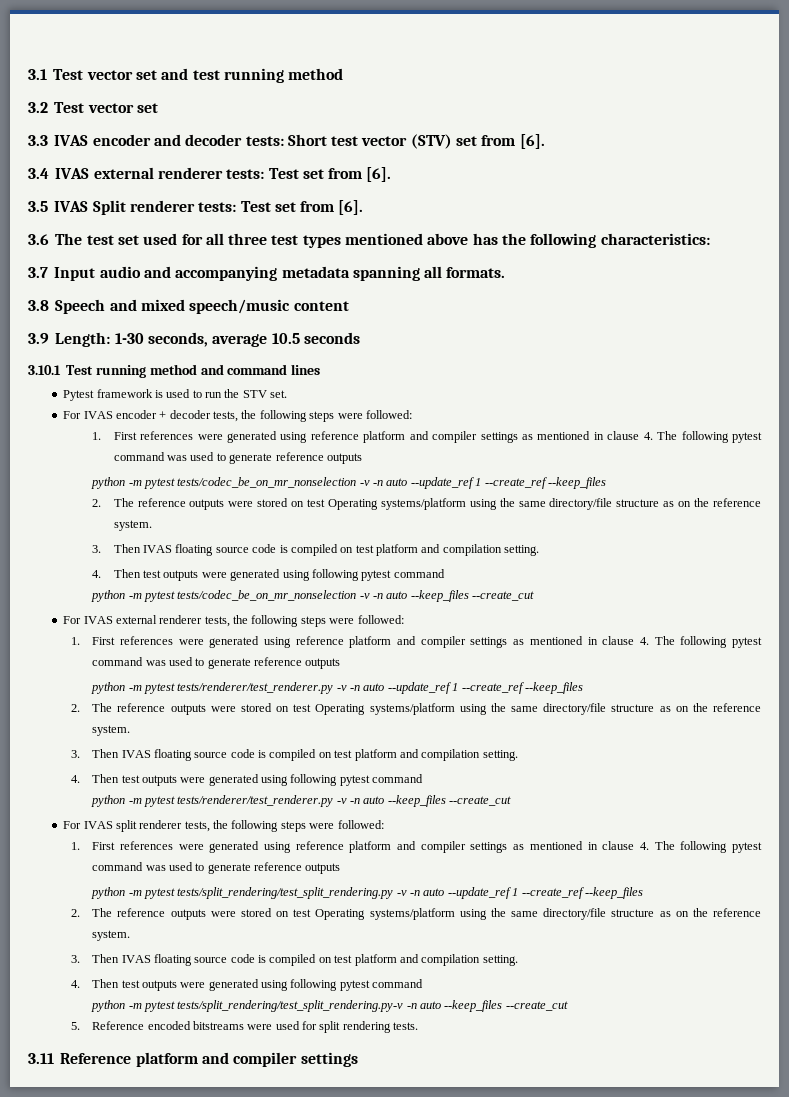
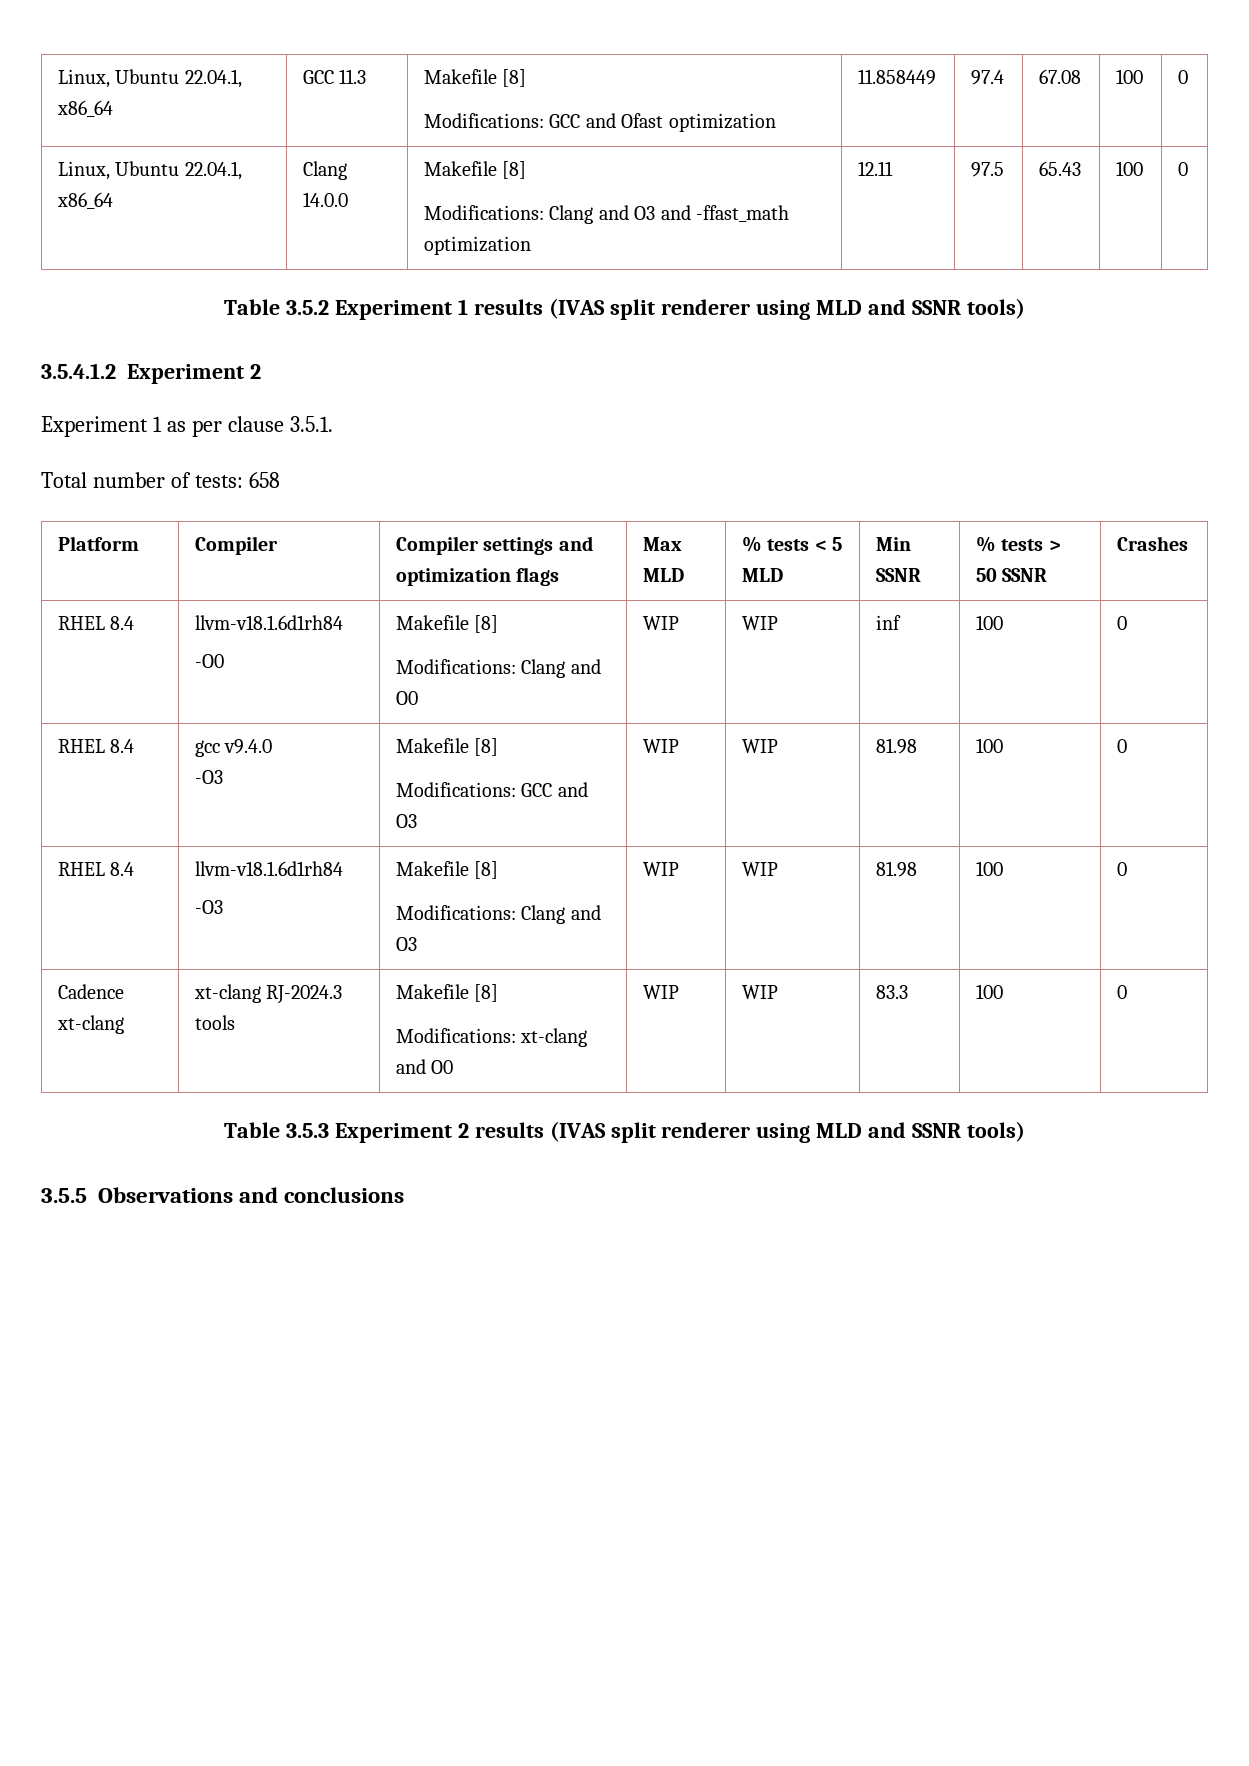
- 3.1 Test vector set and test running method
- 3.2 Test vector set
- 3.3 IVAS encoder and decoder tests: Short test vector (STV) set from [6].
- 3.4 IVAS external renderer tests: Test set from [6].
- 3.5 IVAS Split renderer tests: Test set from [6].
- 3.6 The test set used for all three test types mentioned above has the following characteristics:
- 3.7 Input audio and accompanying metadata spanning all formats.
- 3.8 Speech and mixed speech/music content
- 3.9 Length: 1-30 seconds, average 10.5 seconds
- 3.10.1 Test running method and command lines
- Pytest framework is used to run the STV set.
- For IVAS encoder + decoder tests, the following steps were followed:
- 1. First references were generated using reference platform and compiler settings as mentioned in clause 4. The following pytest command was used to generate reference outputs
- python -m pytest tests/codec_be_on_mr_nonselection -v -n auto --update_ref 1 --create_ref --keep_files
- 2. The reference outputs were stored on test Operating systems/platform using the same directory/file structure as on the reference system.
- 3. Then IVAS floating source code is compiled on test platform and compilation setting.
- 4. Then test outputs were generated using following pytest command
- python -m pytest tests/codec_be_on_mr_nonselection -v -n auto --keep_files --create_cut
- For IVAS external renderer tests, the following steps were followed:
- 1. First references were generated using reference platform and compiler settings as mentioned in clause 4. The following pytest command was used to generate reference outputs
- python -m pytest tests/renderer/test_renderer.py -v -n auto --update_ref 1 --create_ref --keep_files
- 2. The reference outputs were stored on test Operating systems/platform using the same directory/file structure as on the reference system.
- 3. Then IVAS floating source code is compiled on test platform and compilation setting.
- 4. Then test outputs were generated using following pytest command
- python -m pytest tests/renderer/test_renderer.py -v -n auto --keep_files --create_cut
- For IVAS split renderer tests, the following steps were followed:
- 1. First references were generated using reference platform and compiler settings as mentioned in clause 4. The following pytest command was used to generate reference outputs
- python -m pytest tests/split_rendering/test_split_rendering.py -v -n auto --update_ref 1 --create_ref --keep_files
- 2. The reference outputs were stored on test Operating systems/platform using the same directory/file structure as on the reference system.
- 3. Then IVAS floating source code is compiled on test platform and compilation setting.
- 4. Then test outputs were generated using following pytest command
- python -m pytest tests/split_rendering/test_split_rendering.py-v -n auto --keep_files --create_cut
- 5. Reference encoded bitstreams were used for split rendering tests.
- 3.11 Reference platform and compiler settings
+ Linux, Ubuntu 22.04.1, x86_64 | GCC 11.3 | Makefile [8]
+ Modifications: GCC and Ofast optimization | 11.858449 | 97.4 | 67.08 | 100 | 0
+ Linux, Ubuntu 22.04.1, x86_64 | Clang 14.0.0 | Makefile [8]
+ Modifications: Clang and O3 and -ffast_math optimization | 12.11 | 97.5 | 65.43 | 100 | 0
+ Table 3.5.2 Experiment 1 results (IVAS split renderer using MLD and SSNR tools)
+ 3.5.4.1.2 Experiment 2
+ Experiment 1 as per clause 3.5.1.
+ Total number of tests: 658
+ Platform | Compiler | Compiler settings and optimization flags | Max MLD | % tests < 5 MLD | Min SSNR | % tests > 50 SSNR | Crashes
+ RHEL 8.4 | llvm-v18.1.6d1rh84
+ -O0 | Makefile [8]
+ Modifications: Clang and O0 | WIP | WIP | inf | 100 | 0
+ RHEL 8.4 | gcc v9.4.0
+ -O3 | Makefile [8]
+ Modifications: GCC and O3 | WIP | WIP | 81.98 | 100 | 0
+ RHEL 8.4 | llvm-v18.1.6d1rh84
+ -O3 | Makefile [8]
+ Modifications: Clang and O3 | WIP | WIP | 81.98 | 100 | 0
+ Cadence xt-clang | xt-clang RJ-2024.3 tools | Makefile [8]
+ Modifications: xt-clang and O0 | WIP | WIP | 83.3 | 100 | 0
+ Table 3.5.3 Experiment 2 results (IVAS split renderer using MLD and SSNR tools)
+ 3.5.5 Observations and conclusions

